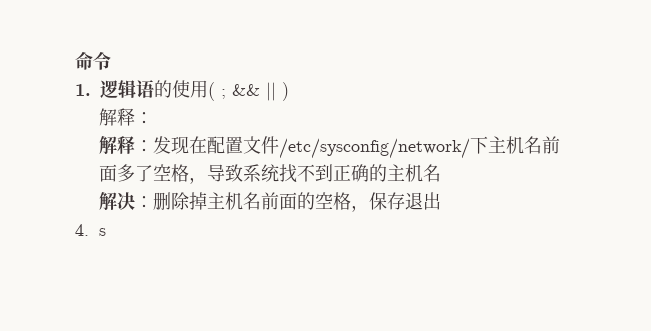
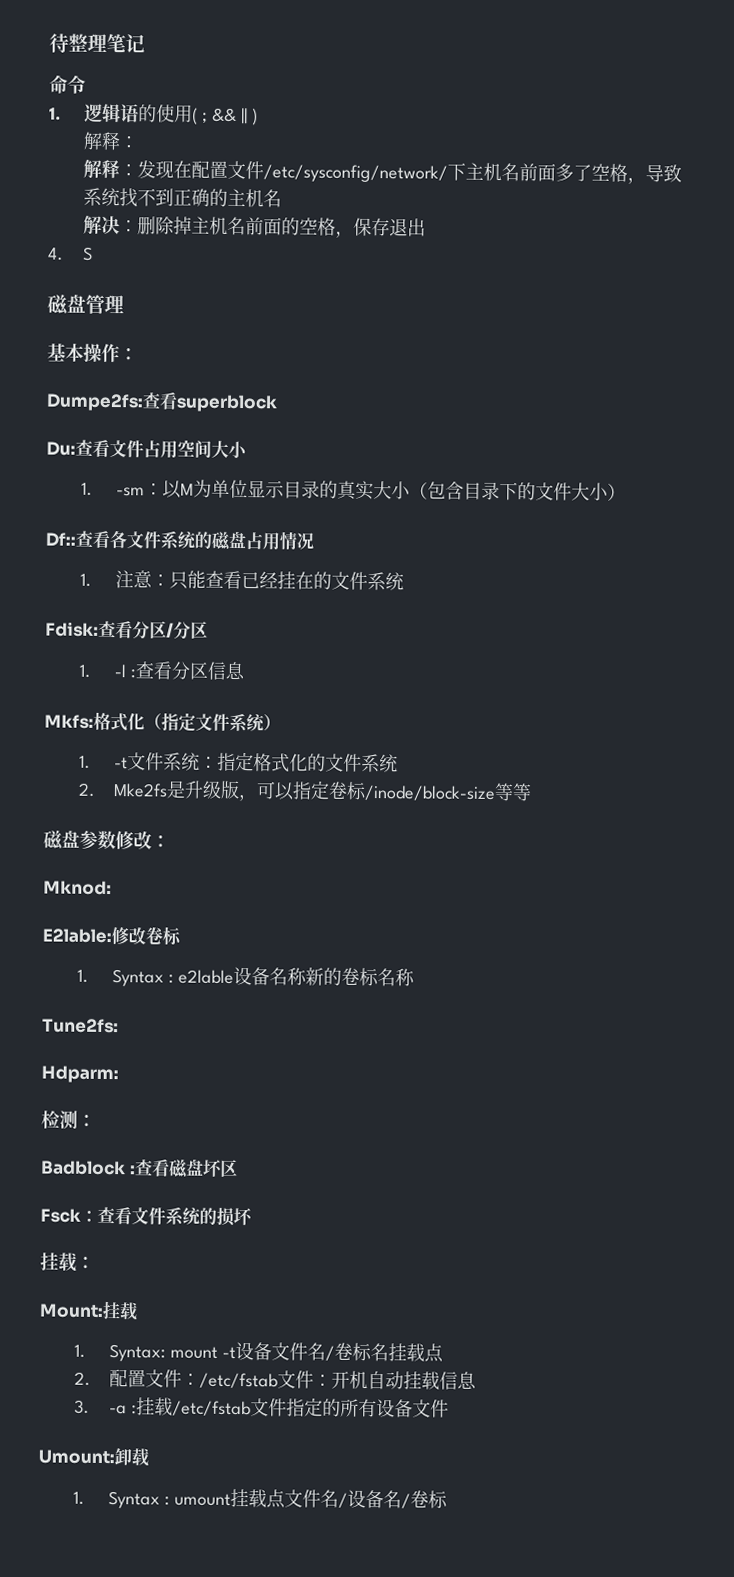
+ 待整理笔记
- 4. s
+ 4. S
+ 磁盘管理
+ 基本操作：
+ Dumpe2fs:查看superblock
+ Du:查看文件占用空间大小
+ 1. -sm：以M为单位显示目录的真实大小（包含目录下的文件大小）
+ Df::查看各文件系统的磁盘占用情况
+ 1.注意：只能查看已经挂在的文件系统
+ Fdisk:查看分区/分区
+ 1. -l :查看分区信息
+ Mkfs:格式化（指定文件系统）
+ 1. -t文件系统：指定格式化的文件系统
+ 2. Mke2fs是升级版，可以指定卷标/inode/block-size等等
+ 磁盘参数修改：
+ Mknod:
+ E2lable:修改卷标
+ 1. Syntax : e2lable设备名称新的卷标名称
+ Tune2fs:
+ Hdparm:
+ 检测：
+ Badblock :查看磁盘坏区
+ Fsck：查看文件系统的损坏
+ 挂载：
+ Mount:挂载
+ 1. Syntax: mount -t设备文件名/卷标名挂载点
+ 2.配置文件：/etc/fstab文件：开机自动挂载信息
+ 3. -a :挂载/etc/fstab文件指定的所有设备文件
+ Umount:卸载
+ 1. Syntax : umount挂载点文件名/设备名/卷标

